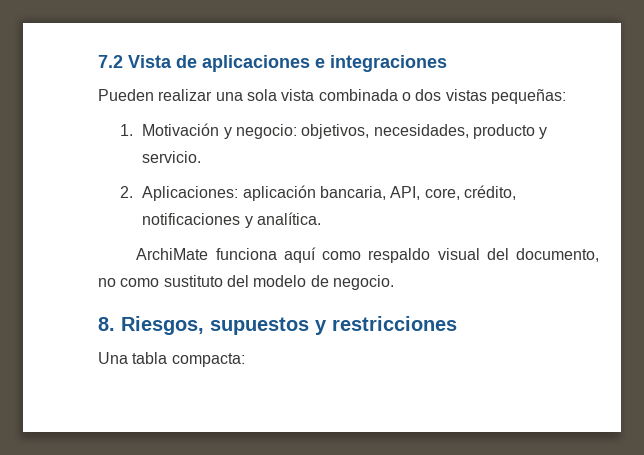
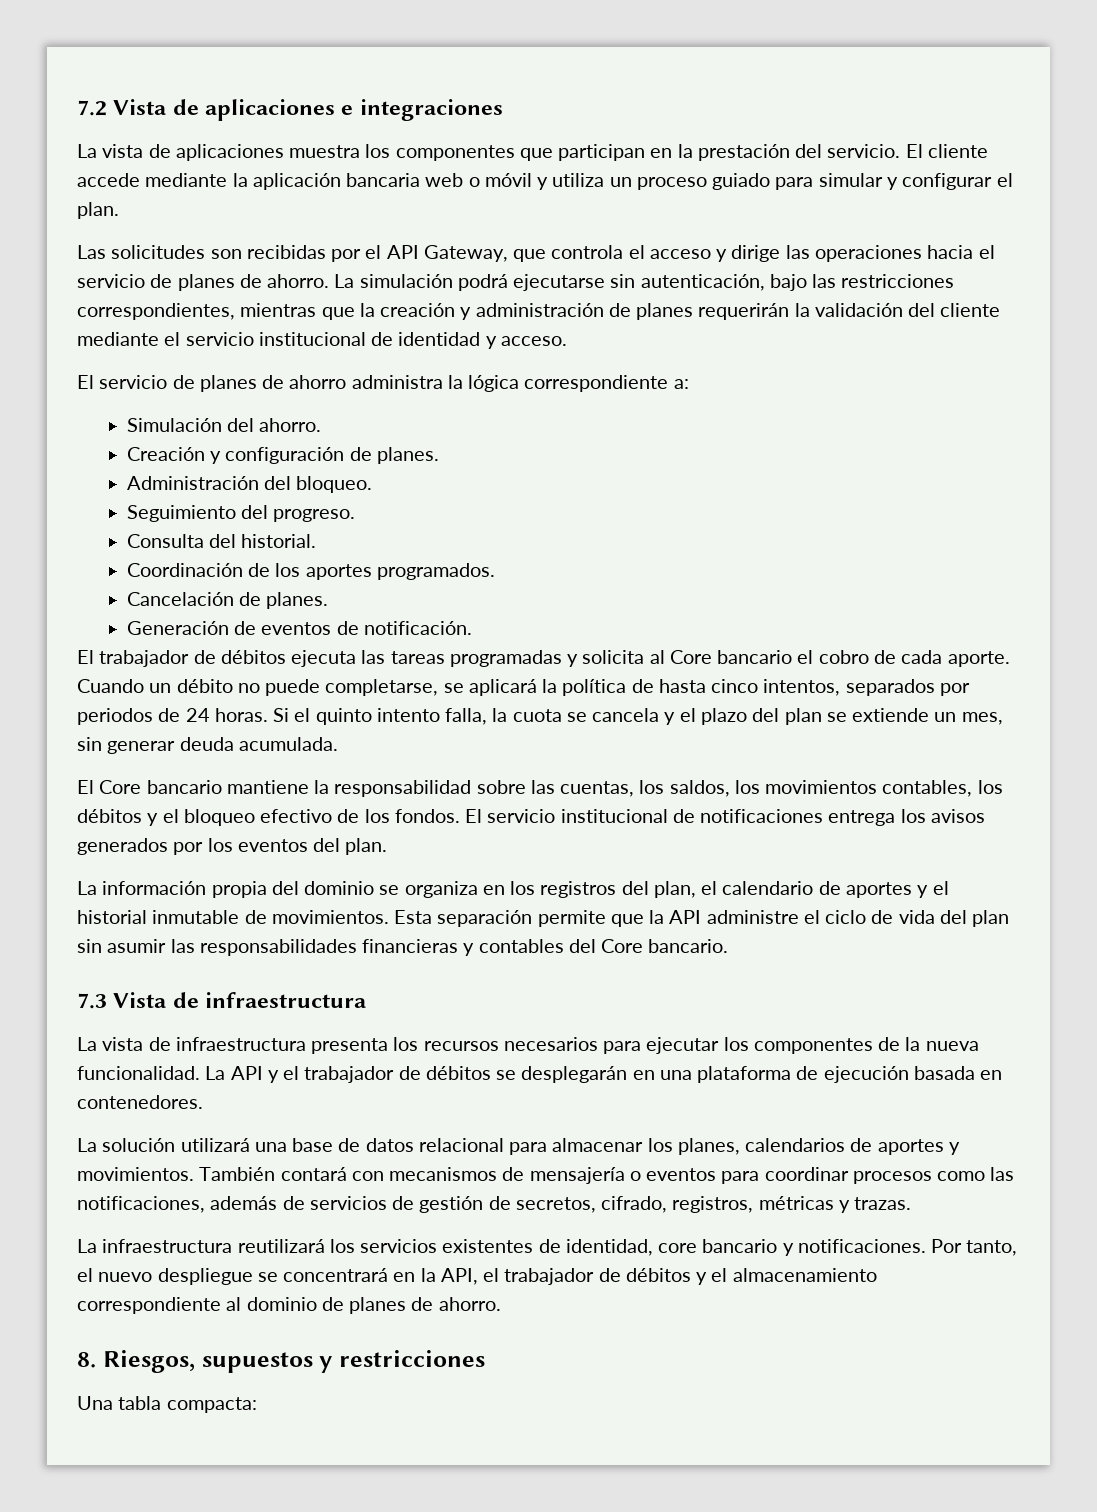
- Pueden realizar una sola vista combinada o dos vistas pequeñas:
- 1. Motivación y negocio: objetivos, necesidades, producto y servicio.
- 2. Aplicaciones: aplicación bancaria, API, core, crédito, notificaciones y analítica.
- ArchiMate funciona aquí como respaldo visual del documento, no como sustituto del modelo de negocio.
+ La vista de aplicaciones muestra los componentes que participan en la prestación del servicio. El cliente accede mediante la aplicación bancaria web o móvil y utiliza un proceso guiado para simular y configurar el plan.
+ Las solicitudes son recibidas por el API Gateway, que controla el acceso y dirige las operaciones hacia el servicio de planes de ahorro. La simulación podrá ejecutarse sin autenticación, bajo las restricciones correspondientes, mientras que la creación y administración de planes requerirán la validación del cliente mediante el servicio institucional de identidad y acceso.
+ El servicio de planes de ahorro administra la lógica correspondiente a:
+ Simulación del ahorro.
+ Creación y configuración de planes.
+ Administración del bloqueo.
+ Seguimiento del progreso.
+ Consulta del historial.
+ Coordinación de los aportes programados.
+ Cancelación de planes.
+ Generación de eventos de notificación.
+ El trabajador de débitos ejecuta las tareas programadas y solicita al Core bancario el cobro de cada aporte. Cuando un débito no puede completarse, se aplicará la política de hasta cinco intentos, separados por periodos de 24 horas. Si el quinto intento falla, la cuota se cancela y el plazo del plan se extiende un mes, sin generar deuda acumulada.
+ El Core bancario mantiene la responsabilidad sobre las cuentas, los saldos, los movimientos contables, los débitos y el bloqueo efectivo de los fondos. El servicio institucional de notificaciones entrega los avisos generados por los eventos del plan.
+ La información propia del dominio se organiza en los registros del plan, el calendario de aportes y el historial inmutable de movimientos. Esta separación permite que la API administre el ciclo de vida del plan sin asumir las responsabilidades financieras y contables del Core bancario.
+ 7.3 Vista de infraestructura
+ La vista de infraestructura presenta los recursos necesarios para ejecutar los componentes de la nueva funcionalidad. La API y el trabajador de débitos se desplegarán en una plataforma de ejecución basada en contenedores.
+ La solución utilizará una base de datos relacional para almacenar los planes, calendarios de aportes y movimientos. También contará con mecanismos de mensajería o eventos para coordinar procesos como las notificaciones, además de servicios de gestión de secretos, cifrado, registros, métricas y trazas.
+ La infraestructura reutilizará los servicios existentes de identidad, core bancario y notificaciones. Por tanto, el nuevo despliegue se concentrará en la API, el trabajador de débitos y el almacenamiento correspondiente al dominio de planes de ahorro.

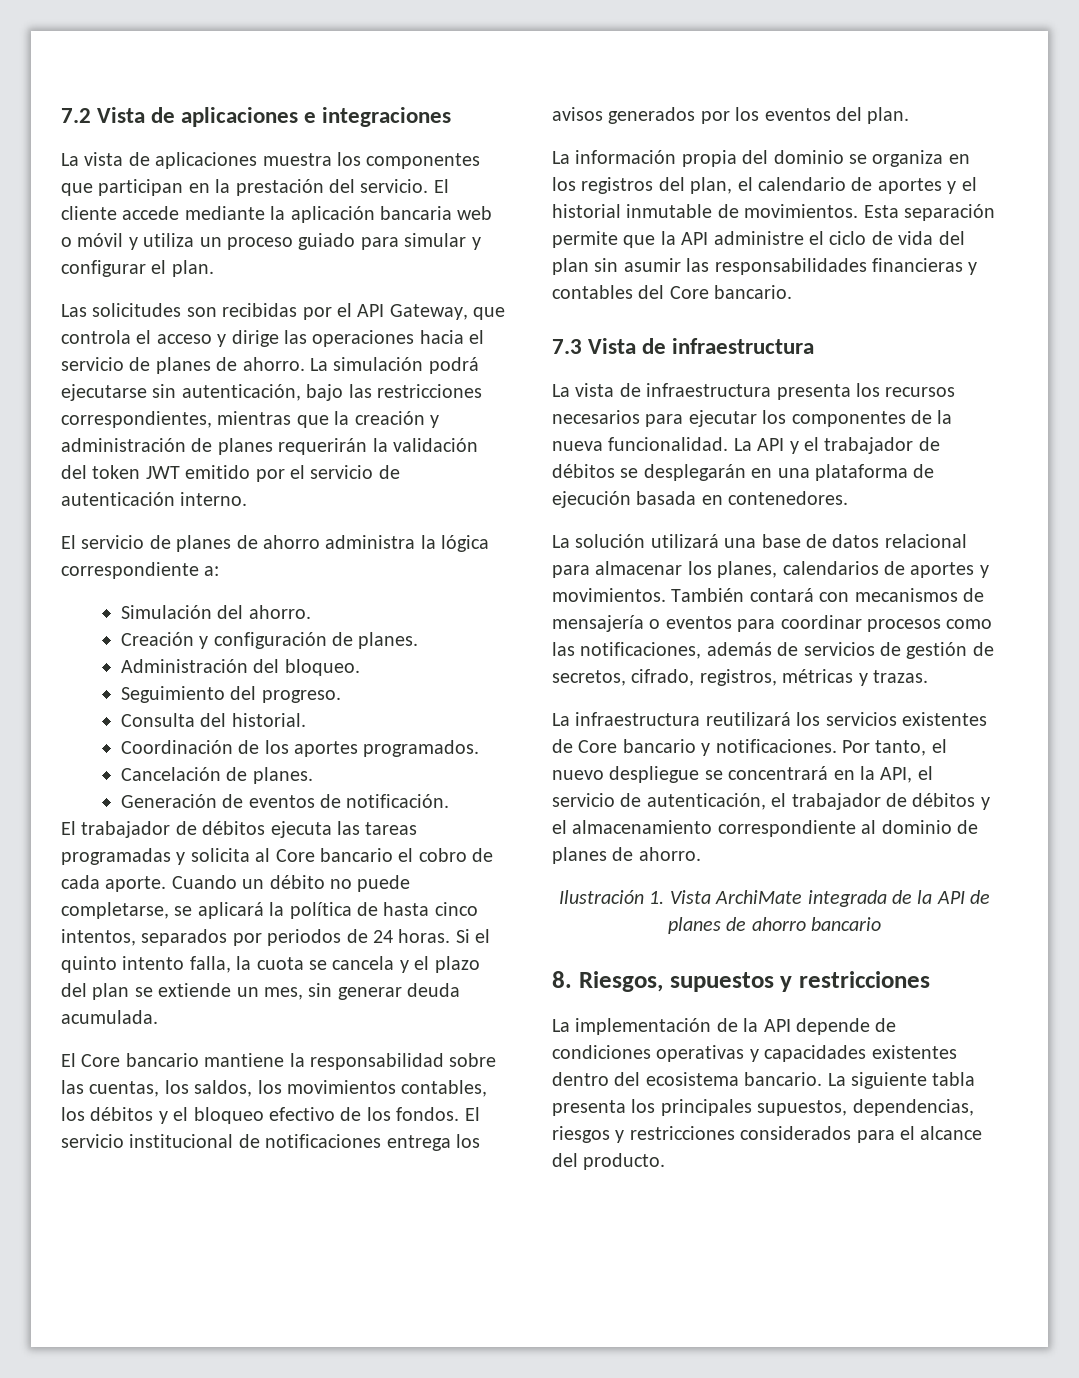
- La simulación podrá ejecutarse sin autenticación, bajo las restricciones correspondientes, mientras que la creación y administración de planes requerirán la validación del cliente mediante el servicio institucional de identidad y acceso.
+ La simulación podrá ejecutarse sin autenticación, bajo las restricciones correspondientes, mientras que la creación y administración de planes requerirán la validación del token JWT emitido por el servicio de autenticación interno.
- La infraestructura reutilizará los servicios existentes de identidad, core bancario y notificaciones.
+ La infraestructura reutilizará los servicios existentes de Core bancario y notificaciones.
- Por tanto, el nuevo despliegue se concentrará en la API, el trabajador de débitos y el almacenamiento correspondiente al dominio de planes de ahorro.
+ Por tanto, el nuevo despliegue se concentrará en la API, el servicio de autenticación, el trabajador de débitos y el almacenamiento correspondiente al dominio de planes de ahorro.
+ Ilustración 1. Vista ArchiMate integrada de la API de planes de ahorro bancario
- Una tabla compacta:
+ La implementación de la API depende de condiciones operativas y capacidades existentes dentro del ecosistema bancario. La siguiente tabla presenta los principales supuestos, dependencias, riesgos y restricciones considerados para el alcance del producto.

